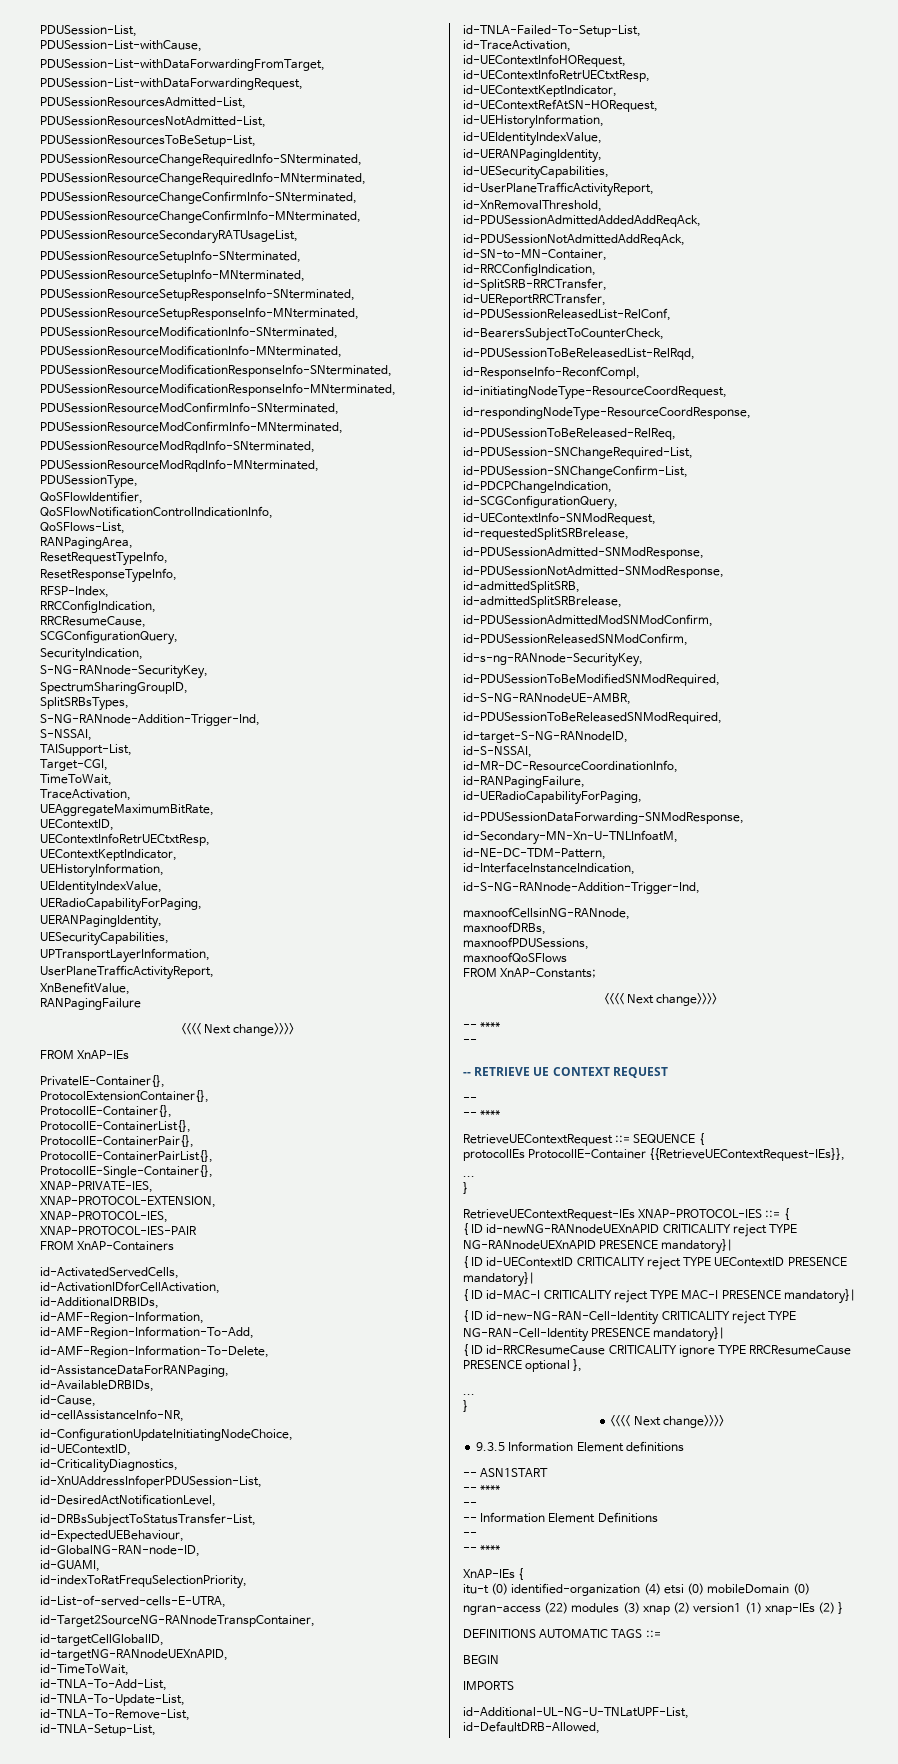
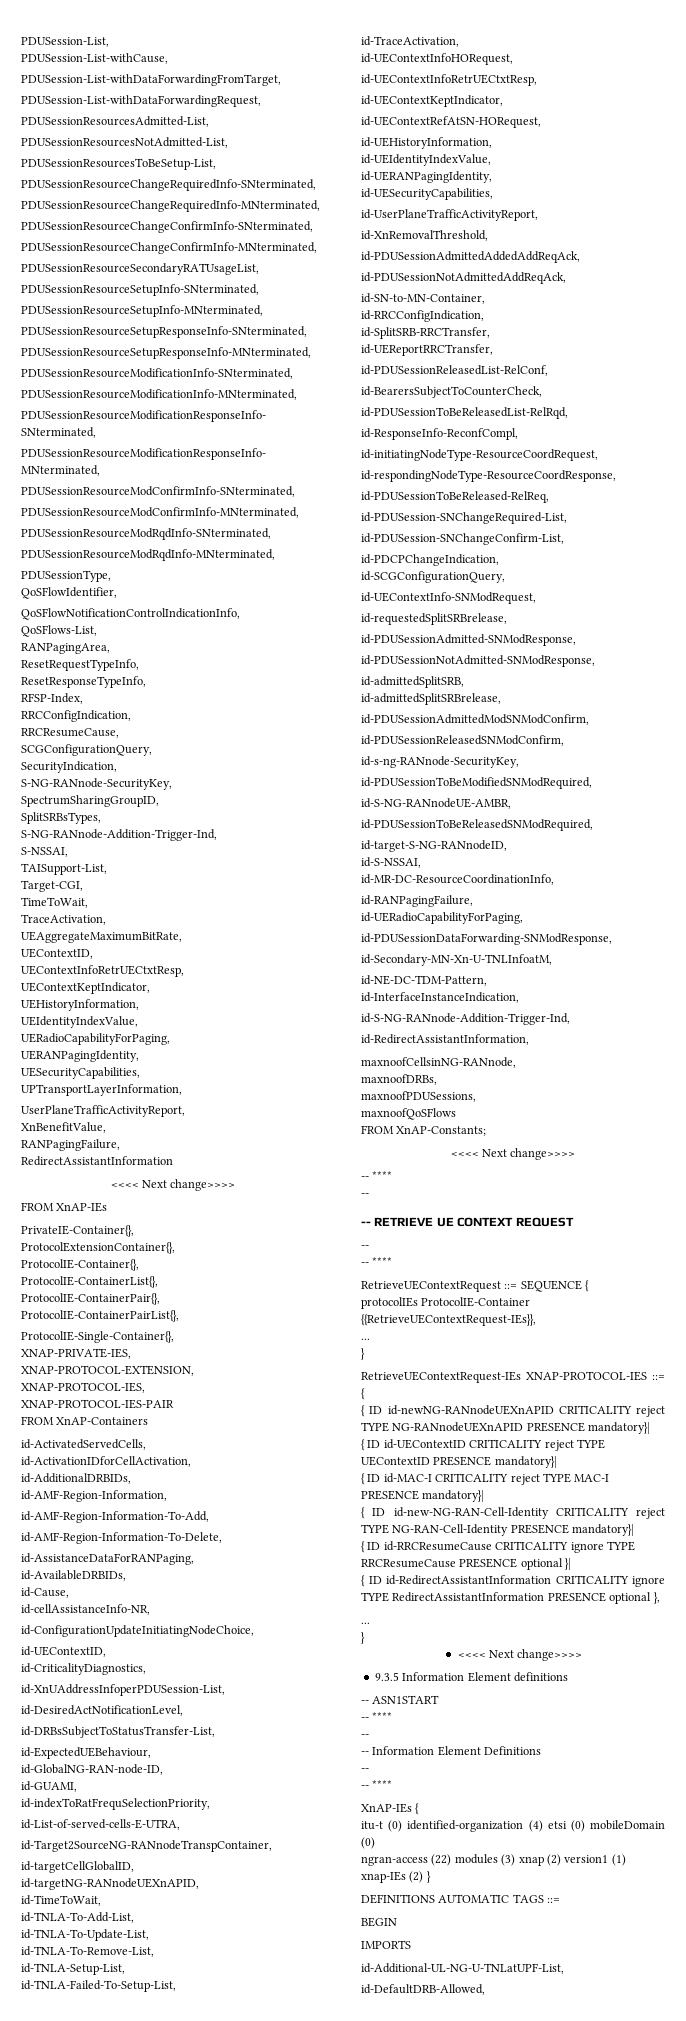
- RANPagingFailure
+ RANPagingFailure,
+ RedirectAssistantInformation
+ id-RedirectAssistantInformation,
- { ID id-RRCResumeCause CRITICALITY ignore TYPE RRCResumeCause PRESENCE optional },
+ { ID id-RRCResumeCause CRITICALITY ignore TYPE RRCResumeCause PRESENCE optional }|
+ { ID id-RedirectAssistantInformation CRITICALITY ignore TYPE RedirectAssistantInformation PRESENCE optional },

